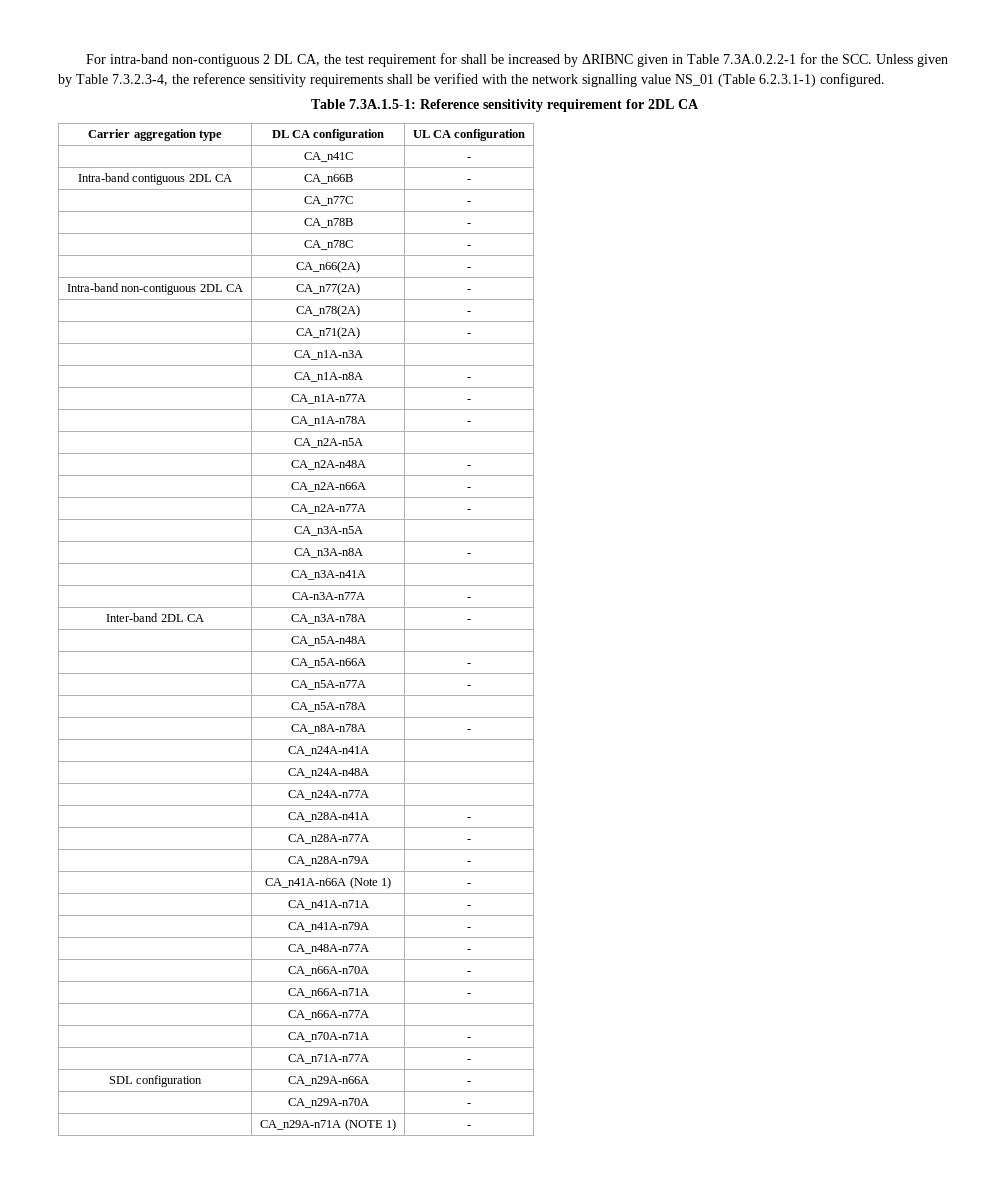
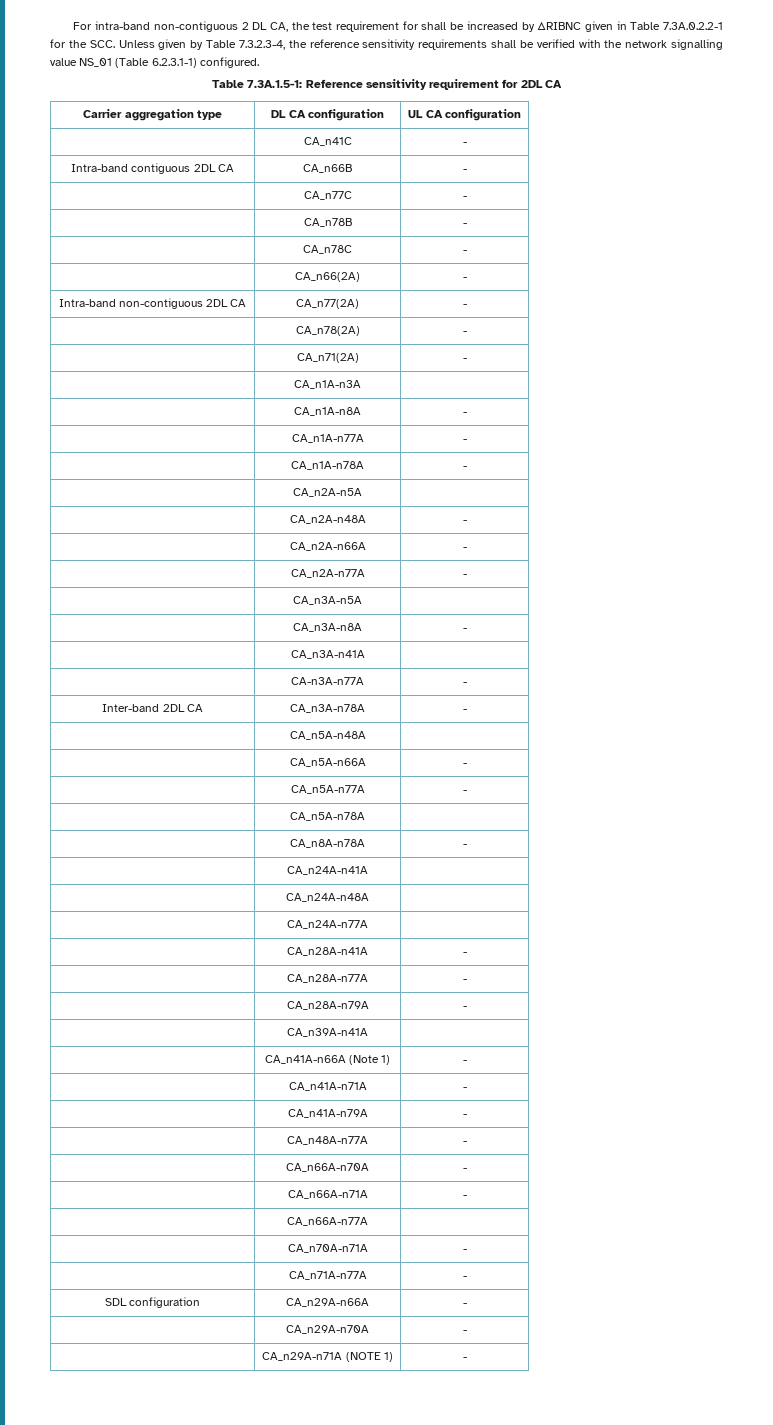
+ | CA_n39A-n41A |

